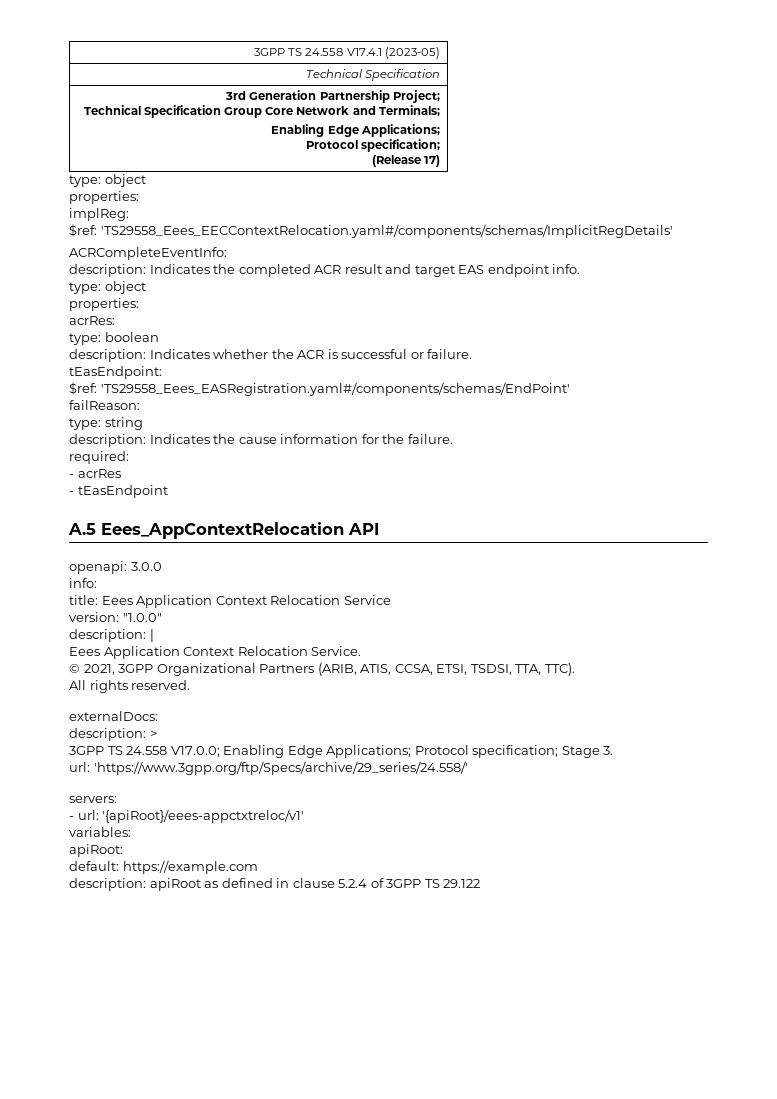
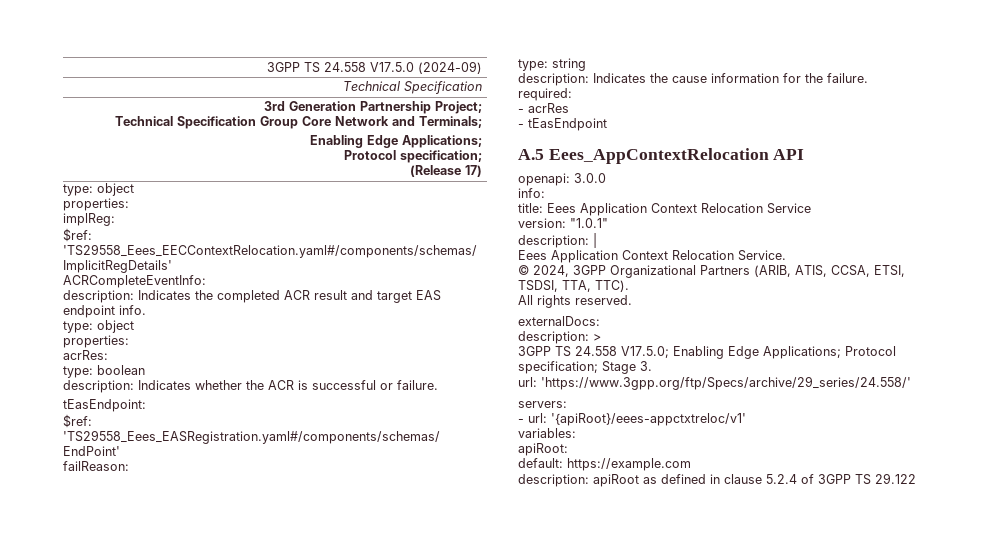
- 3GPP TS 24.558 V17.4.1 (2023-05)
+ 3GPP TS 24.558 V17.5.0 (2024-09)
- version: "1.0.0"
+ version: "1.0.1"
- © 2021, 3GPP Organizational Partners (ARIB, ATIS, CCSA, ETSI, TSDSI, TTA, TTC).
+ © 2024, 3GPP Organizational Partners (ARIB, ATIS, CCSA, ETSI, TSDSI, TTA, TTC).
- 3GPP TS 24.558 V17.0.0; Enabling Edge Applications; Protocol specification; Stage 3.
+ 3GPP TS 24.558 V17.5.0; Enabling Edge Applications; Protocol specification; Stage 3.

